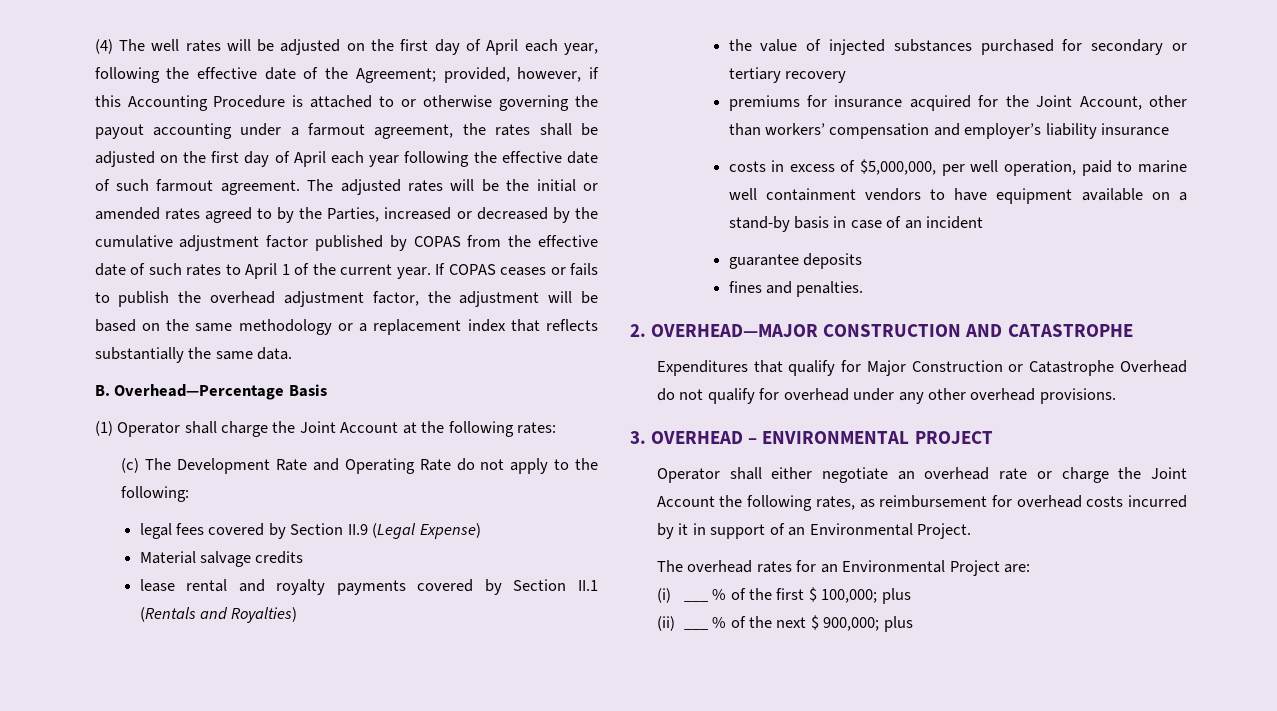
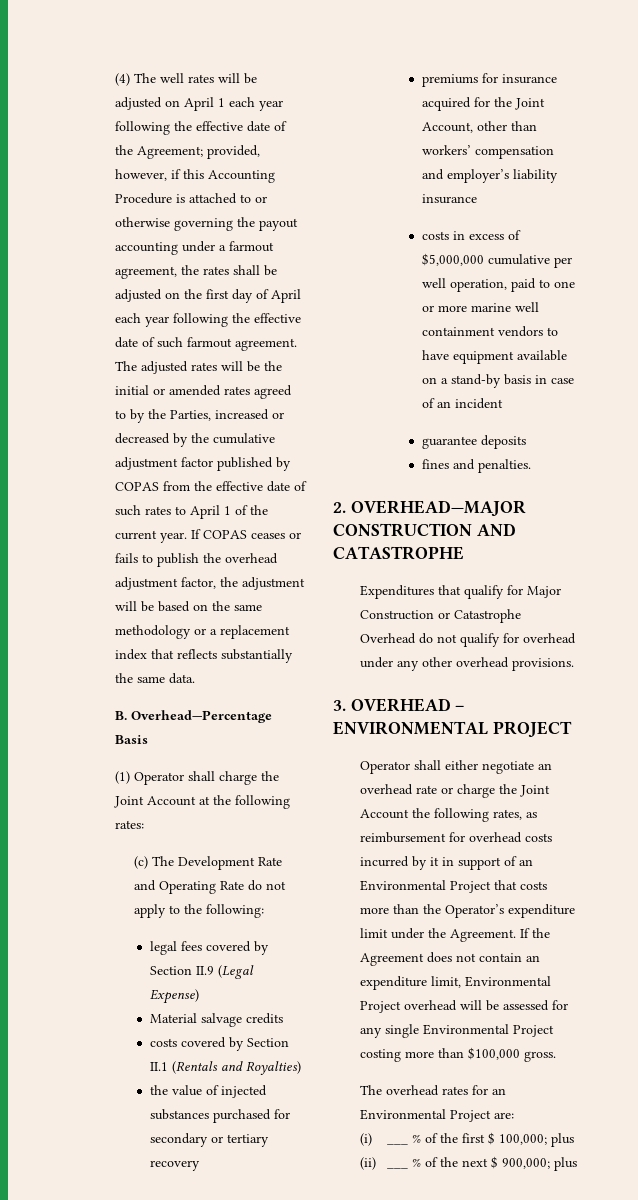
- (4) The well rates will be adjusted on the first day of April each year, following the effective date of the Agreement; provided, however, if this Accounting Procedure is attached to or otherwise governing the payout accounting under a farmout agreement, the rates shall be adjusted on the first day of April each year following the effective date of such farmout agreement.
+ (4) The well rates will be adjusted on April 1 each year following the effective date of the Agreement; provided, however, if this Accounting Procedure is attached to or otherwise governing the payout accounting under a farmout agreement, the rates shall be adjusted on the first day of April each year following the effective date of such farmout agreement.
- lease rental and royalty payments covered by Section II.1 (Rentals and Royalties)
+ costs covered by Section II.1 (Rentals and Royalties)
- costs in excess of $5,000,000, per well operation, paid to marine well containment vendors to have equipment available on a stand-by basis in case of an incident
+ costs in excess of $5,000,000 cumulative per well operation, paid to one or more marine well containment vendors to have equipment available on a stand-by basis in case of an incident
- Operator shall either negotiate an overhead rate or charge the Joint Account the following rates, as reimbursement for overhead costs incurred by it in support of an Environmental Project.
+ Operator shall either negotiate an overhead rate or charge the Joint Account the following rates, as reimbursement for overhead costs incurred by it in support of an Environmental Project that costs more than the Operator’s expenditure limit under the Agreement. If the Agreement does not contain an expenditure limit, Environmental Project overhead will be assessed for any single Environmental Project costing more than $100,000 gross.

